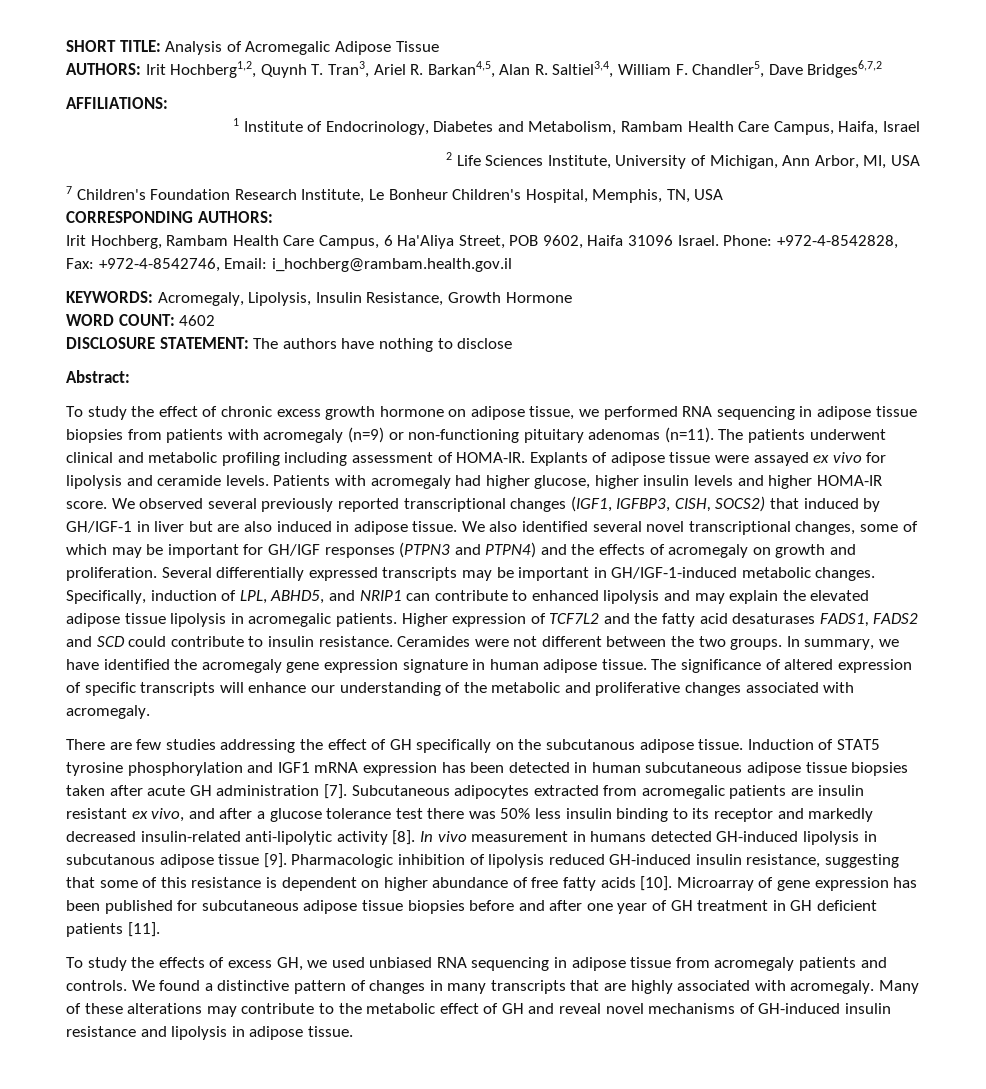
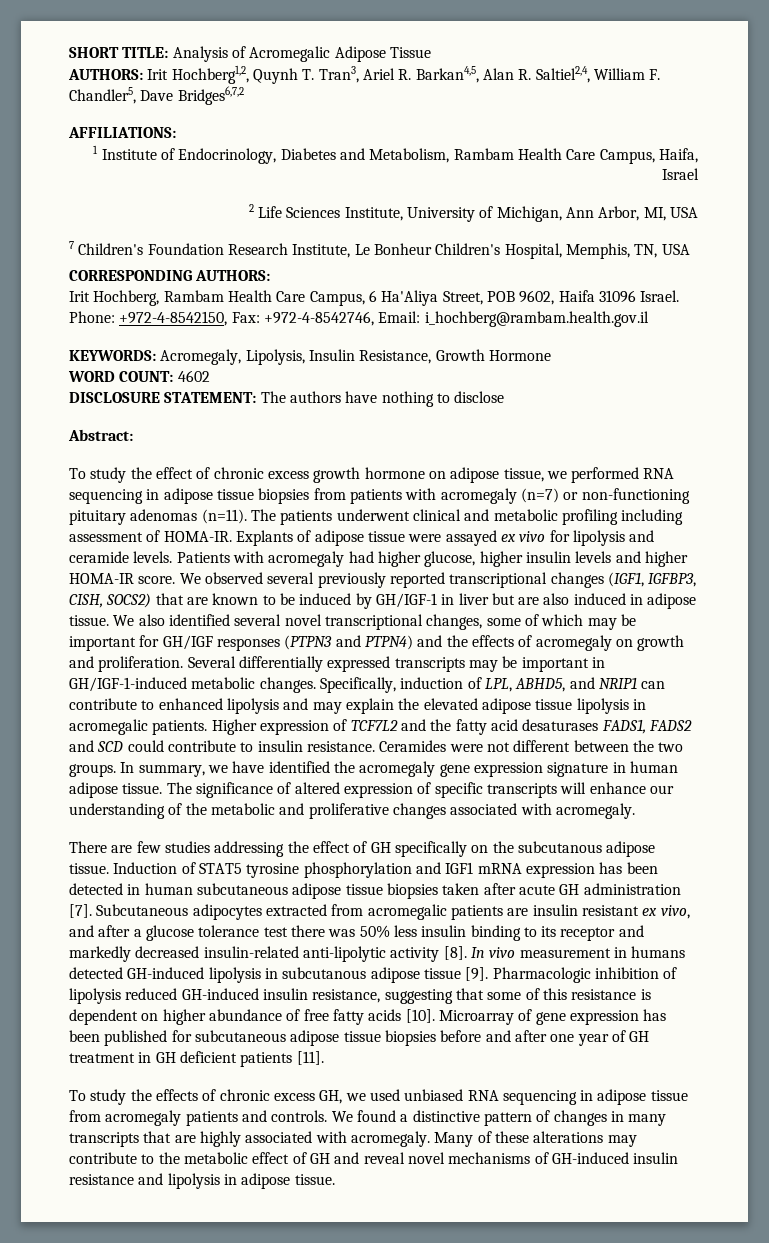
- AUTHORS: Irit Hochberg1,2, Quynh T. Tran3, Ariel R. Barkan4,5, Alan R. Saltiel3,4, William F. Chandler5, Dave Bridges6,7,2
+ AUTHORS: Irit Hochberg1,2, Quynh T. Tran3, Ariel R. Barkan4,5, Alan R. Saltiel2,4, William F. Chandler5, Dave Bridges6,7,2
- Phone: +972-4-8542828, Fax: +972-4-8542746, Email: i_hochberg@rambam.health.gov.il
+ Phone: +972-4-8542150, Fax: +972-4-8542746, Email: i_hochberg@rambam.health.gov.il
- To study the effect of chronic excess growth hormone on adipose tissue, we performed RNA sequencing in adipose tissue biopsies from patients with acromegaly (n=9) or non-functioning pituitary adenomas (n=11).
+ To study the effect of chronic excess growth hormone on adipose tissue, we performed RNA sequencing in adipose tissue biopsies from patients with acromegaly (n=7) or non-functioning pituitary adenomas (n=11).
- We observed several previously reported transcriptional changes (IGF1, IGFBP3, CISH, SOCS2) that induced by GH/IGF-1 in liver but are also induced in adipose tissue.
+ We observed several previously reported transcriptional changes (IGF1, IGFBP3, CISH, SOCS2) that are known to be induced by GH/IGF-1 in liver but are also induced in adipose tissue.
- To study the effects of excess GH, we used unbiased RNA sequencing in adipose tissue from acromegaly patients and controls.
+ To study the effects of chronic excess GH, we used unbiased RNA sequencing in adipose tissue from acromegaly patients and controls.

